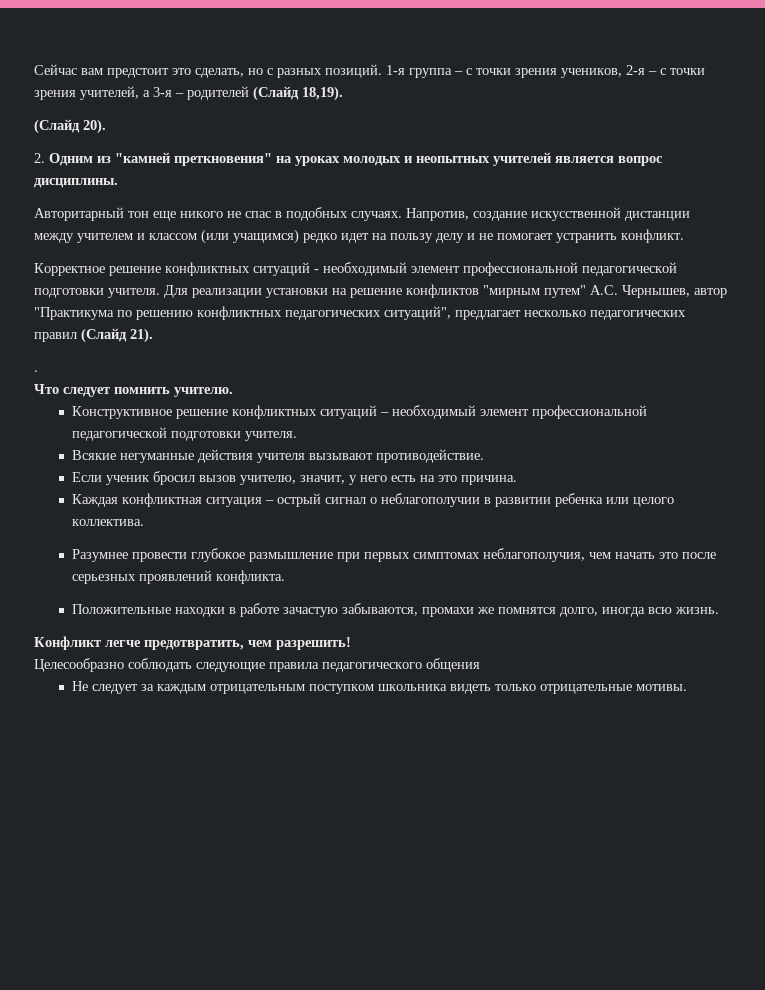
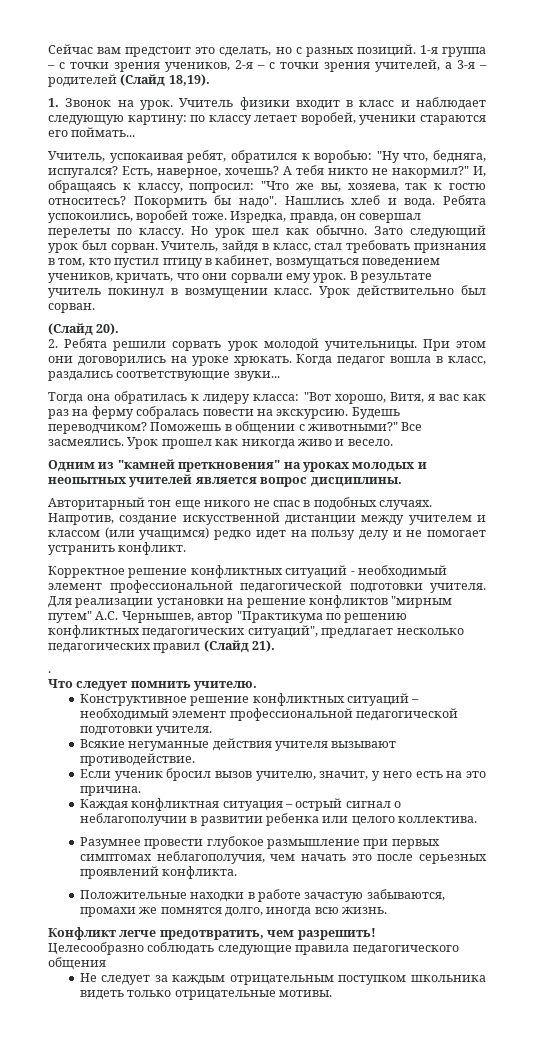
+ 1. Звонок на урок. Учитель физики входит в класс и наблюдает следующую картину: по классу летает воробей, ученики стараются его поймать...
+ Учитель, успокаивая ребят, обратился к воробью: "Ну что, бедняга, испугался? Есть, наверное, хочешь? А тебя никто не накормил?" И, обращаясь к классу, попросил: "Что же вы, хозяева, так к гостю относитесь? Покормить бы надо". Нашлись хлеб и вода. Ребята успокоились, воробей тоже. Изредка, правда, он совершал перелеты по классу. Но урок шел как обычно. Зато следующий урок был сорван. Учитель, зайдя в класс, стал требовать признания в том, кто пустил птицу в кабинет, возмущаться поведением учеников, кричать, что они сорвали ему урок. В результате учитель покинул в возмущении класс. Урок действительно был сорван.
  (Слайд 20).
- 2. Одним из "камней преткновения" на уроках молодых и неопытных учителей является вопрос дисциплины.
+ 2. Ребята решили сорвать урок молодой учительницы. При этом они договорились на уроке хрюкать. Когда педагог вошла в класс, раздались соответствующие звуки...
+ Тогда она обратилась к лидеру класса: "Вот хорошо, Витя, я вас как раз на ферму собралась повести на экскурсию. Будешь переводчиком? Поможешь в общении с животными?" Все засмеялись. Урок прошел как никогда живо и весело.
+ Одним из "камней преткновения" на уроках молодых и неопытных учителей является вопрос дисциплины.

